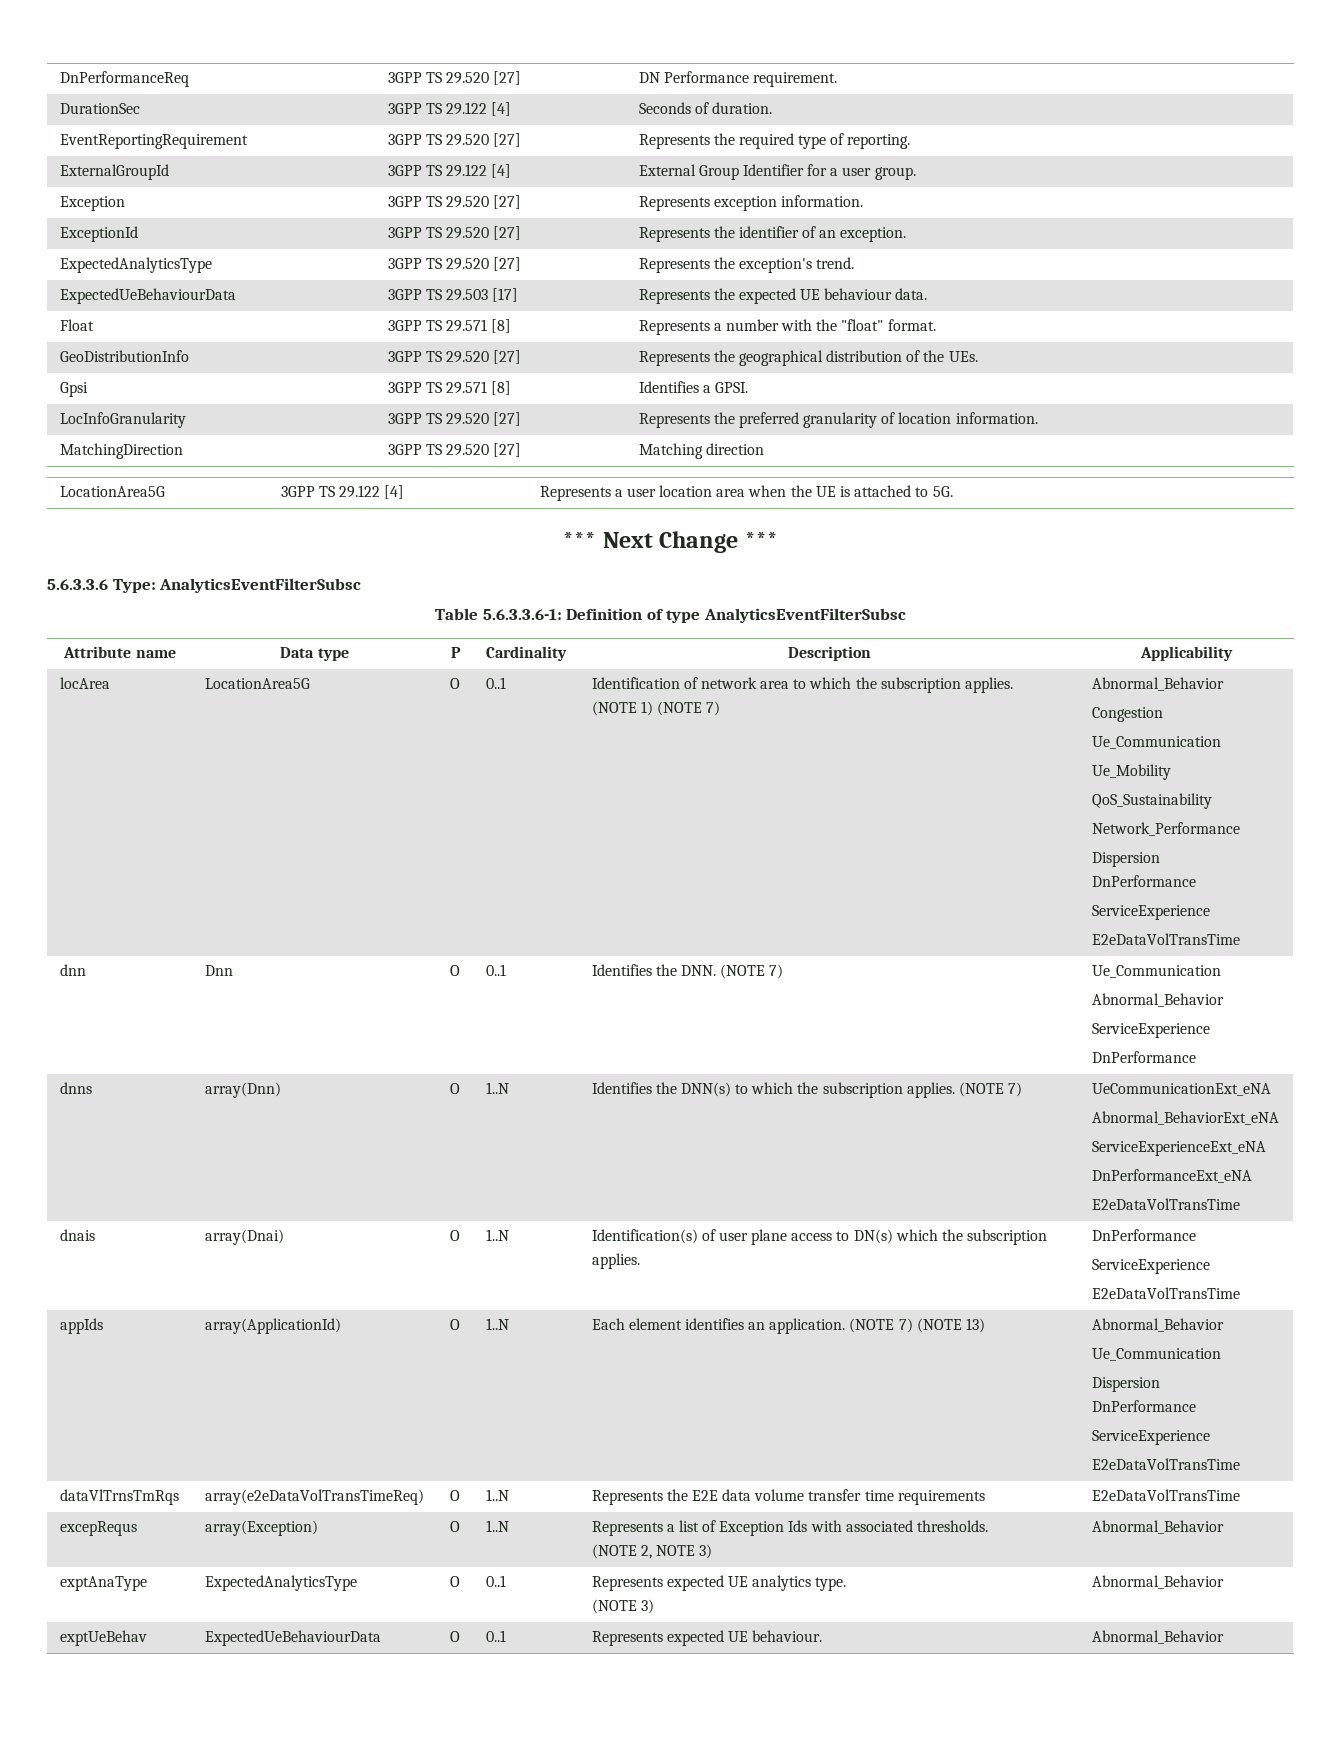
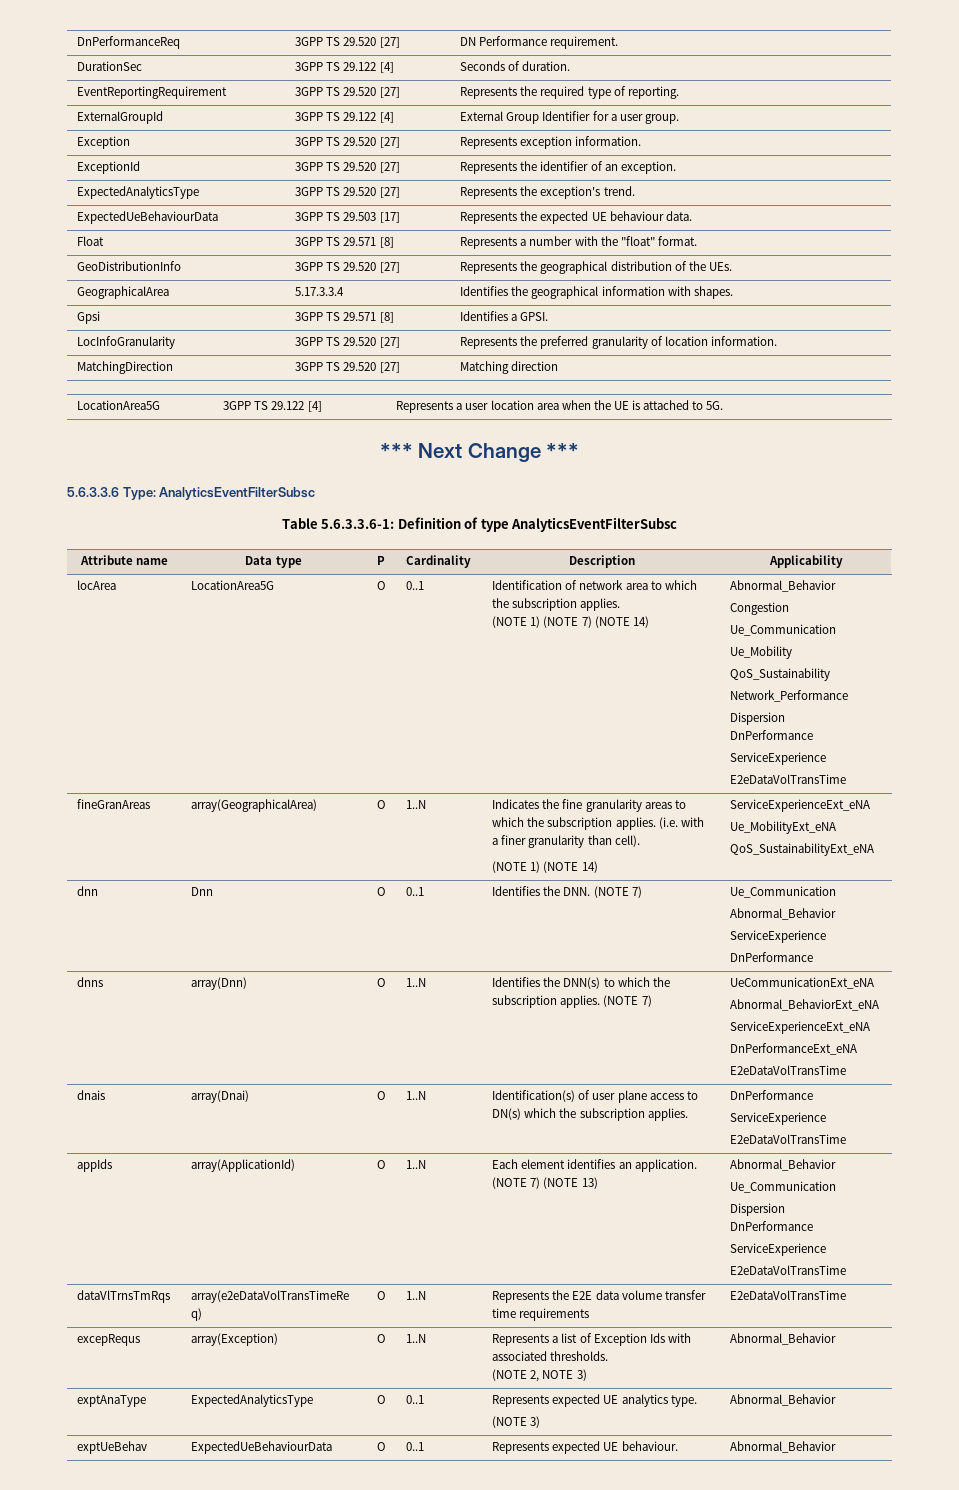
+ GeographicalArea | 5.17.3.3.4 | Identifies the geographical information with shapes.
  locArea | LocationArea5G | O | 0..1 | Identification of network area to which the subscription applies.
- (NOTE 1) (NOTE 7) | Abnormal_Behavior
+ (NOTE 1) (NOTE 7) (NOTE 14) | Abnormal_Behavior
+ fineGranAreas | array(GeographicalArea) | O | 1..N | Indicates the fine granularity areas to which the subscription applies. (i.e. with a finer granularity than cell).
+ (NOTE 1) (NOTE 14) | ServiceExperienceExt_eNA
+ Ue_MobilityExt_eNA
+ QoS_SustainabilityExt_eNA

